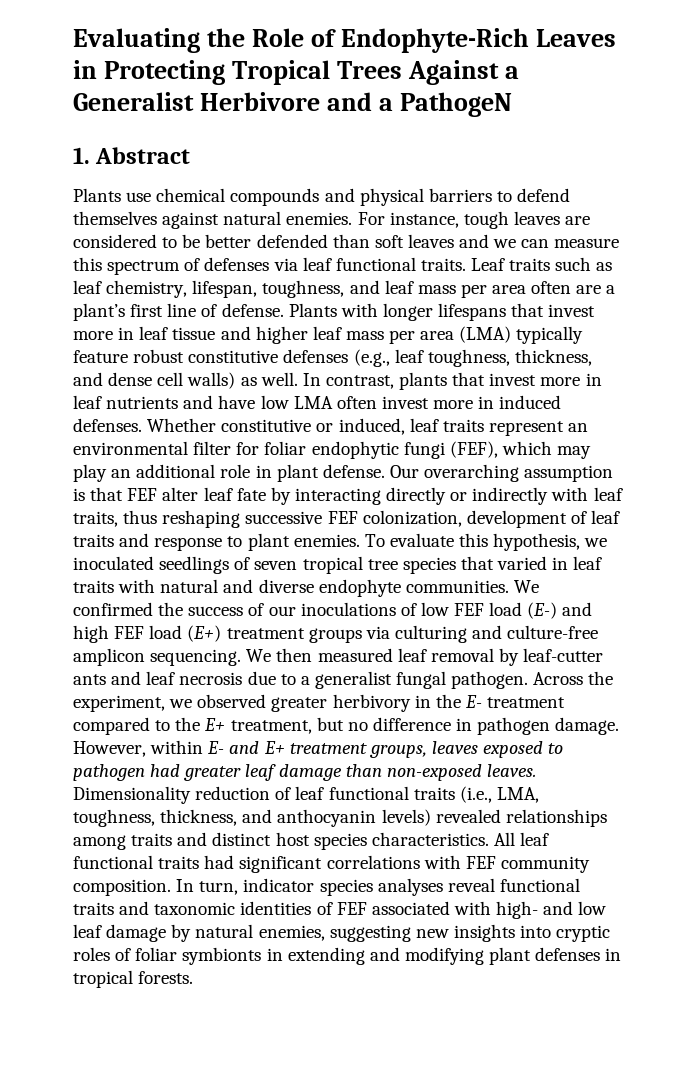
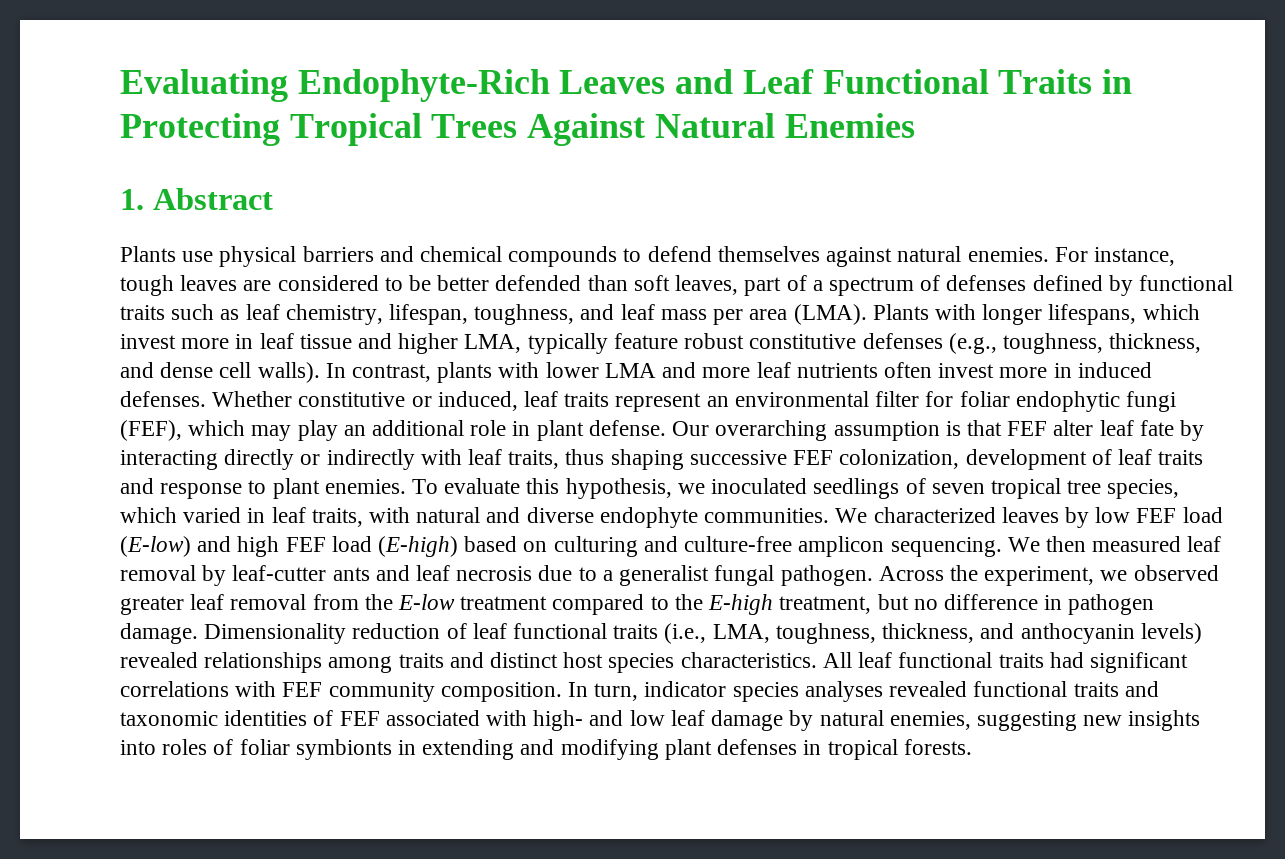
- Evaluating the Role of Endophyte-Rich Leaves in Protecting Tropical Trees Against a Generalist Herbivore and a PathogeN
+ Evaluating Endophyte-Rich Leaves and Leaf Functional Traits in Protecting Tropical Trees Against Natural Enemies
- Plants use chemical compounds and physical barriers to defend themselves against natural enemies.
+ Plants use physical barriers and chemical compounds to defend themselves against natural enemies.
- For instance, tough leaves are considered to be better defended than soft leaves and we can measure this spectrum of defenses via leaf functional traits. Leaf traits such as leaf chemistry, lifespan, toughness, and leaf mass per area often are a plant’s first line of defense.
+ For instance, tough leaves are considered to be better defended than soft leaves, part of a spectrum of defenses defined by functional traits such as leaf chemistry, lifespan, toughness, and leaf mass per area (LMA).
- Plants with longer lifespans that invest more in leaf tissue and higher leaf mass per area (LMA) typically feature robust constitutive defenses (e.g., leaf toughness, thickness, and dense cell walls) as well. In contrast, plants that invest more in leaf nutrients and have low LMA often invest more in induced defenses.
+ Plants with longer lifespans, which invest more in leaf tissue and higher LMA, typically feature robust constitutive defenses (e.g., toughness, thickness, and dense cell walls). In contrast, plants with lower LMA and more leaf nutrients often invest more in induced defenses.
- Our overarching assumption is that FEF alter leaf fate by interacting directly or indirectly with leaf traits, thus reshaping successive FEF colonization, development of leaf traits and response to plant enemies.
+ Our overarching assumption is that FEF alter leaf fate by interacting directly or indirectly with leaf traits, thus shaping successive FEF colonization, development of leaf traits and response to plant enemies.
- To evaluate this hypothesis, we inoculated seedlings of seven tropical tree species that varied in leaf traits with natural and diverse endophyte communities.
+ To evaluate this hypothesis, we inoculated seedlings of seven tropical tree species, which varied in leaf traits, with natural and diverse endophyte communities.
- We confirmed the success of our inoculations of low FEF load (E-) and high FEF load (E+) treatment groups via culturing and culture-free amplicon sequencing.
+ We characterized leaves by low FEF load (E-low) and high FEF load (E-high) based on culturing and culture-free amplicon sequencing.
- Across the experiment, we observed greater herbivory in the E- treatment compared to the E+ treatment, but no difference in pathogen damage.
+ Across the experiment, we observed greater leaf removal from the E-low treatment compared to the E-high treatment, but no difference in pathogen damage.
- However, within E- and E+ treatment groups, leaves exposed to pathogen had greater leaf damage than non-exposed leaves.
- In turn, indicator species analyses reveal functional traits and taxonomic identities of FEF associated with high- and low leaf damage by natural enemies, suggesting new insights into cryptic roles of foliar symbionts in extending and modifying plant defenses in tropical forests.
+ In turn, indicator species analyses revealed functional traits and taxonomic identities of FEF associated with high- and low leaf damage by natural enemies, suggesting new insights into roles of foliar symbionts in extending and modifying plant defenses in tropical forests.

